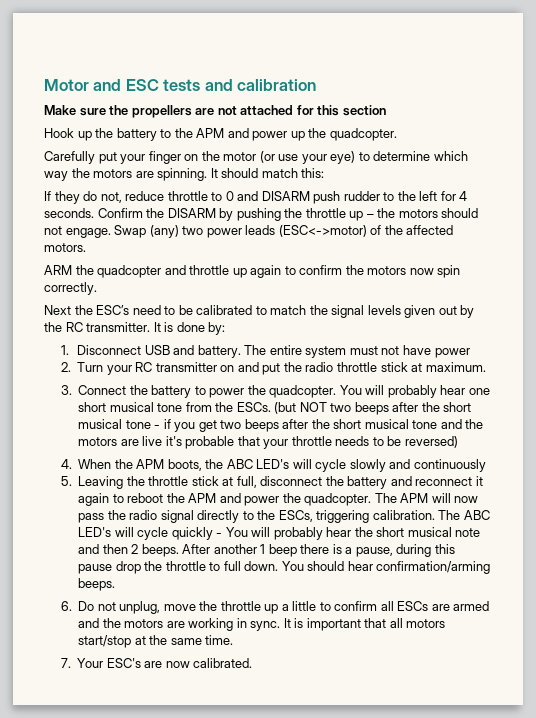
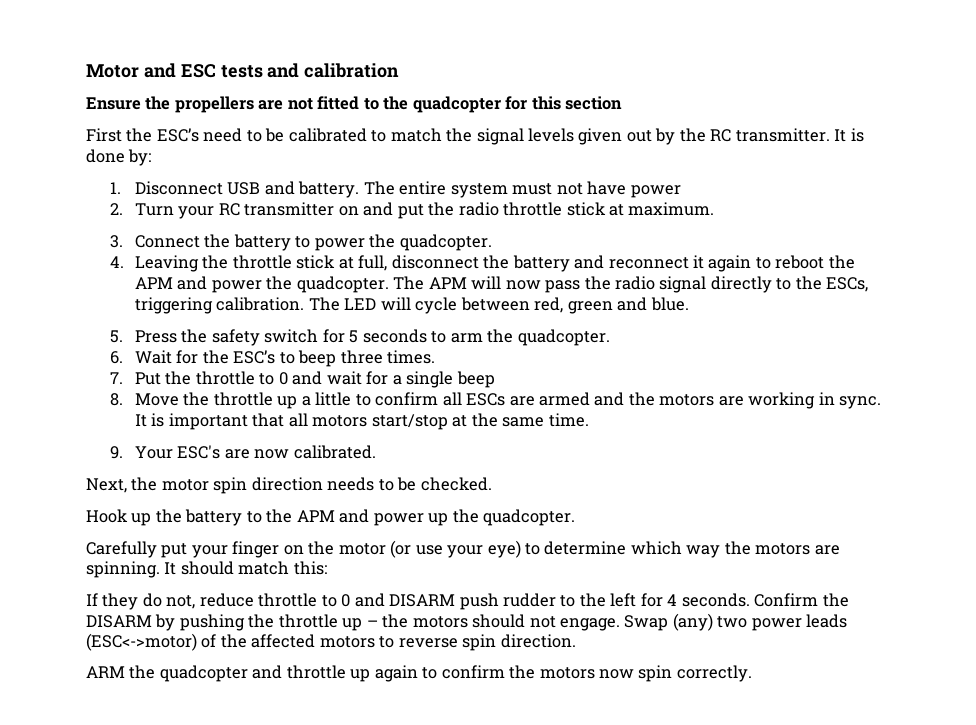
- Make sure the propellers are not attached for this section
+ Ensure the propellers are not fitted to the quadcopter for this section
+ First the ESC’s need to be calibrated to match the signal levels given out by the RC transmitter. It is done by:
+ 1. Disconnect USB and battery. The entire system must not have power
+ 2. Turn your RC transmitter on and put the radio throttle stick at maximum.
+ 3. Connect the battery to power the quadcopter.
+ 4. Leaving the throttle stick at full, disconnect the battery and reconnect it again to reboot the APM and power the quadcopter. The APM will now pass the radio signal directly to the ESCs, triggering calibration. The LED will cycle between red, green and blue.
+ 5. Press the safety switch for 5 seconds to arm the quadcopter.
+ 6. Wait for the ESC’s to beep three times.
+ 7. Put the throttle to 0 and wait for a single beep
+ 8. Move the throttle up a little to confirm all ESCs are armed and the motors are working in sync. It is important that all motors start/stop at the same time.
+ 9. Your ESC's are now calibrated.
+ Next, the motor spin direction needs to be checked.
- Swap (any) two power leads (ESC<->motor) of the affected motors.
+ Swap (any) two power leads (ESC<->motor) of the affected motors to reverse spin direction.
- Next the ESC’s need to be calibrated to match the signal levels given out by the RC transmitter. It is done by:
- 1. Disconnect USB and battery. The entire system must not have power
- 2. Turn your RC transmitter on and put the radio throttle stick at maximum.
- 3. Connect the battery to power the quadcopter. You will probably hear one short musical tone from the ESCs. (but NOT two beeps after the short musical tone - if you get two beeps after the short musical tone and the motors are live it's probable that your throttle needs to be reversed)
- 4. When the APM boots, the ABC LED's will cycle slowly and continuously
- 5. Leaving the throttle stick at full, disconnect the battery and reconnect it again to reboot the APM and power the quadcopter. The APM will now pass the radio signal directly to the ESCs, triggering calibration. The ABC LED's will cycle quickly - You will probably hear the short musical note and then 2 beeps. After another 1 beep there is a pause, during this pause drop the throttle to full down. You should hear confirmation/arming beeps.
- 6. Do not unplug, move the throttle up a little to confirm all ESCs are armed and the motors are working in sync. It is important that all motors start/stop at the same time.
- 7. Your ESC's are now calibrated.

